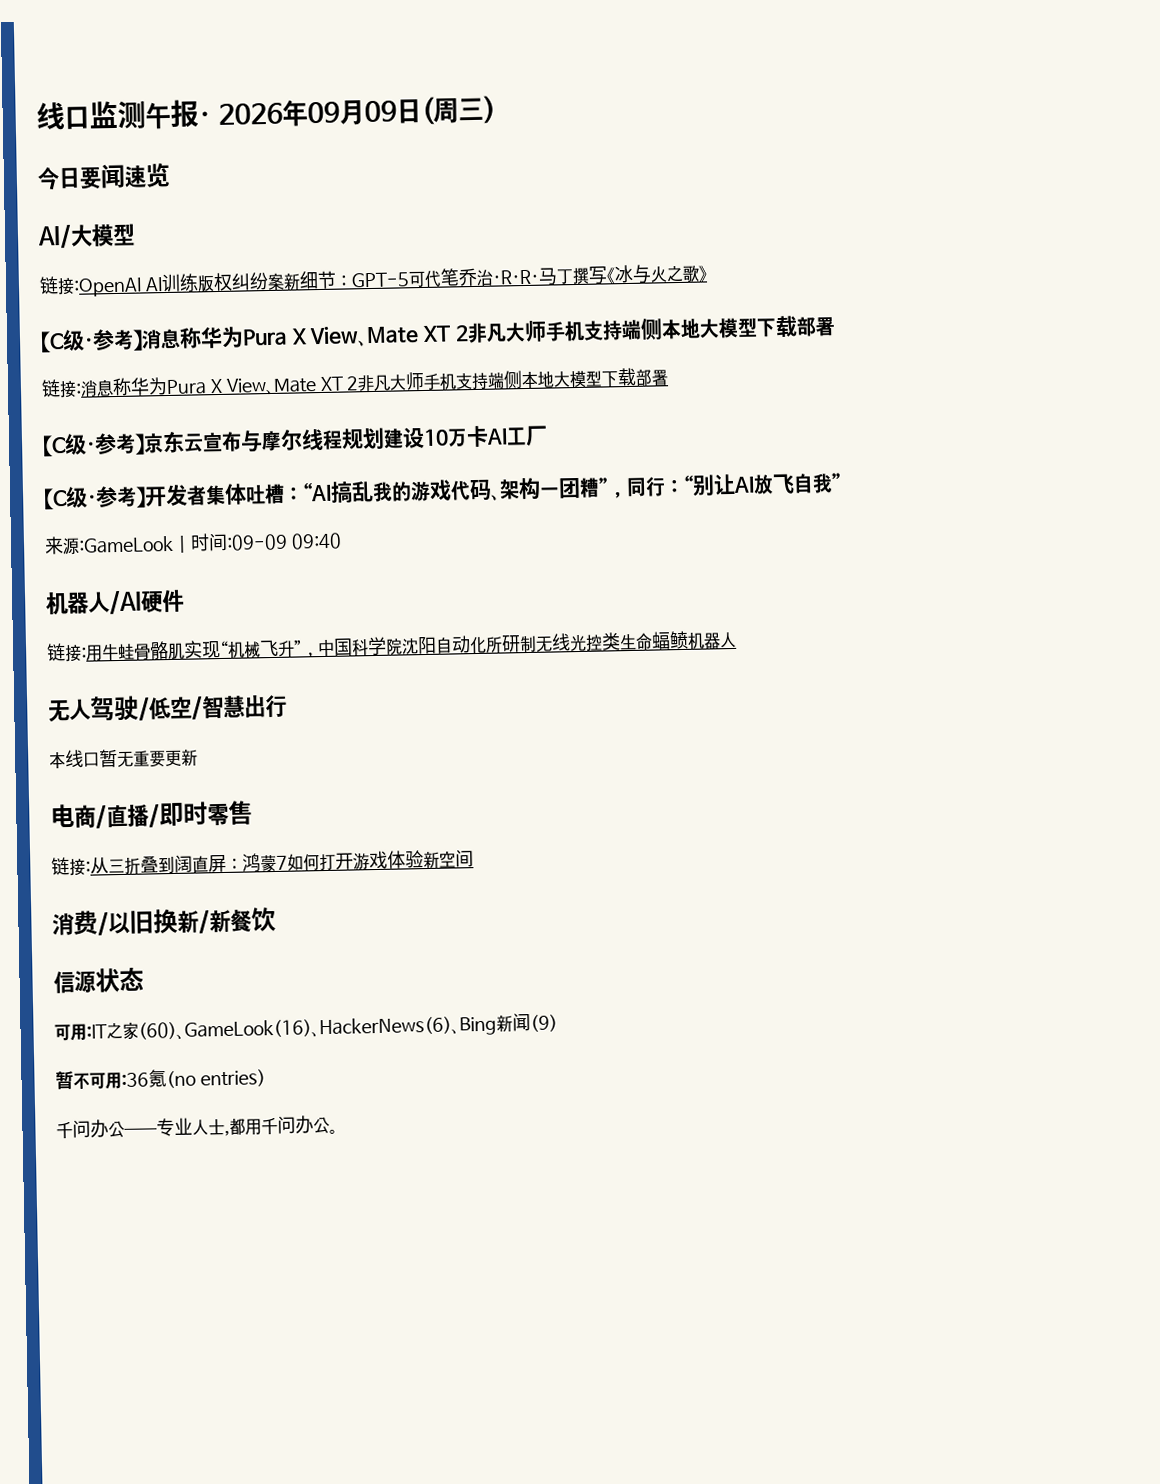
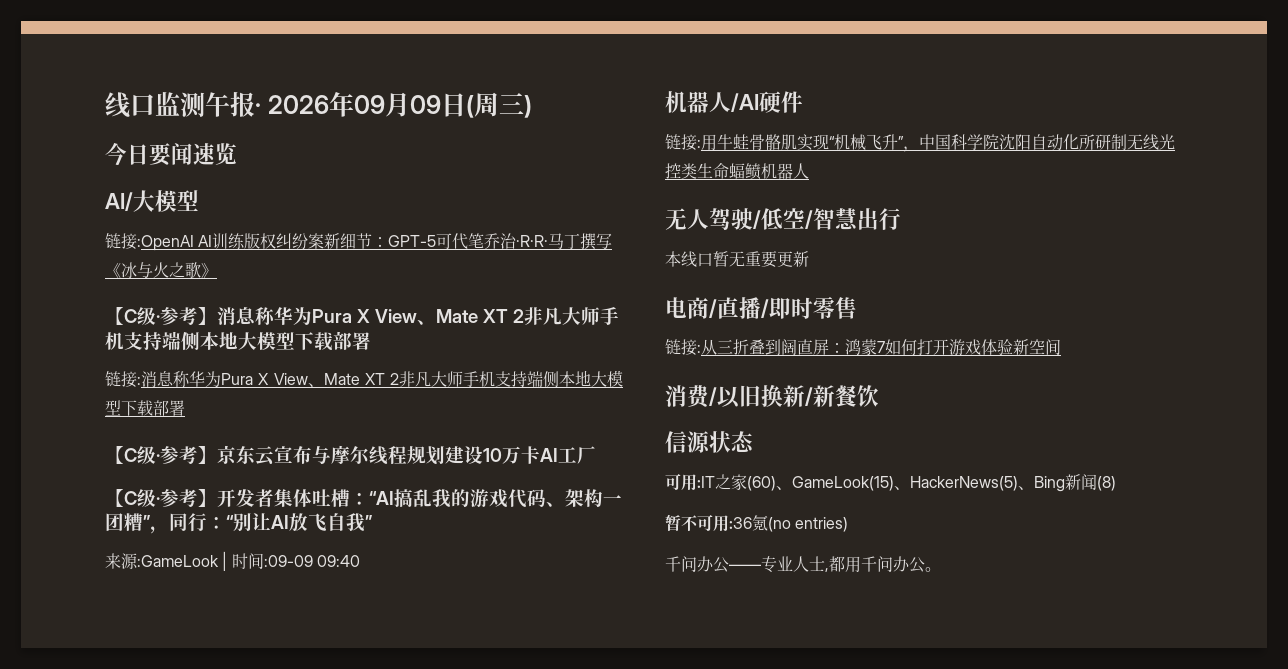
- 可用:IT之家(60)、GameLook(16)、HackerNews(6)、Bing新闻(9)
+ 可用:IT之家(60)、GameLook(15)、HackerNews(5)、Bing新闻(8)

